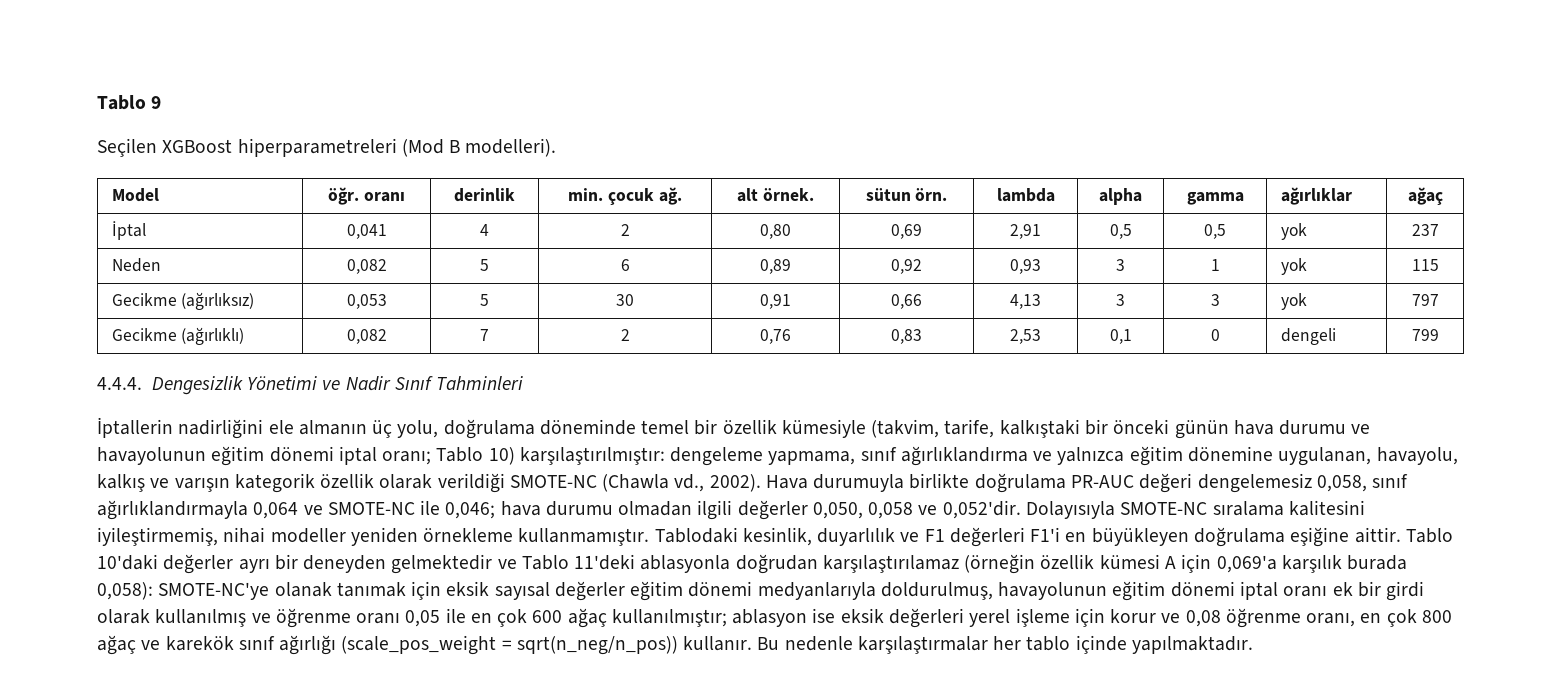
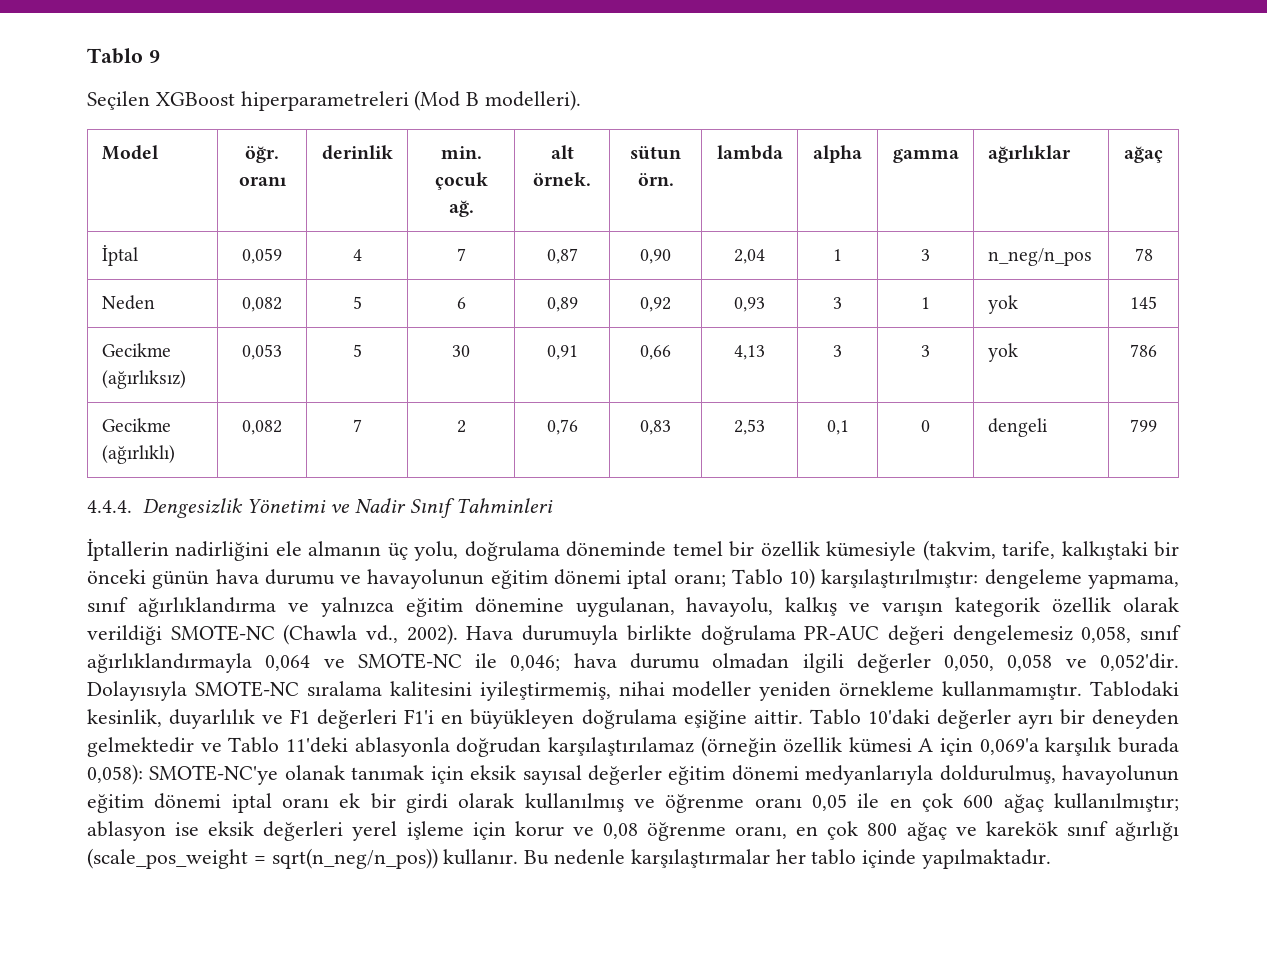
- İptal | 0,041 | 4 | 2 | 0,80 | 0,69 | 2,91 | 0,5 | 0,5 | yok | 237
+ İptal | 0,059 | 4 | 7 | 0,87 | 0,90 | 2,04 | 1 | 3 | n_neg/n_pos | 78
- Neden | 0,082 | 5 | 6 | 0,89 | 0,92 | 0,93 | 3 | 1 | yok | 115
+ Neden | 0,082 | 5 | 6 | 0,89 | 0,92 | 0,93 | 3 | 1 | yok | 145
- Gecikme (ağırlıksız) | 0,053 | 5 | 30 | 0,91 | 0,66 | 4,13 | 3 | 3 | yok | 797
+ Gecikme (ağırlıksız) | 0,053 | 5 | 30 | 0,91 | 0,66 | 4,13 | 3 | 3 | yok | 786

